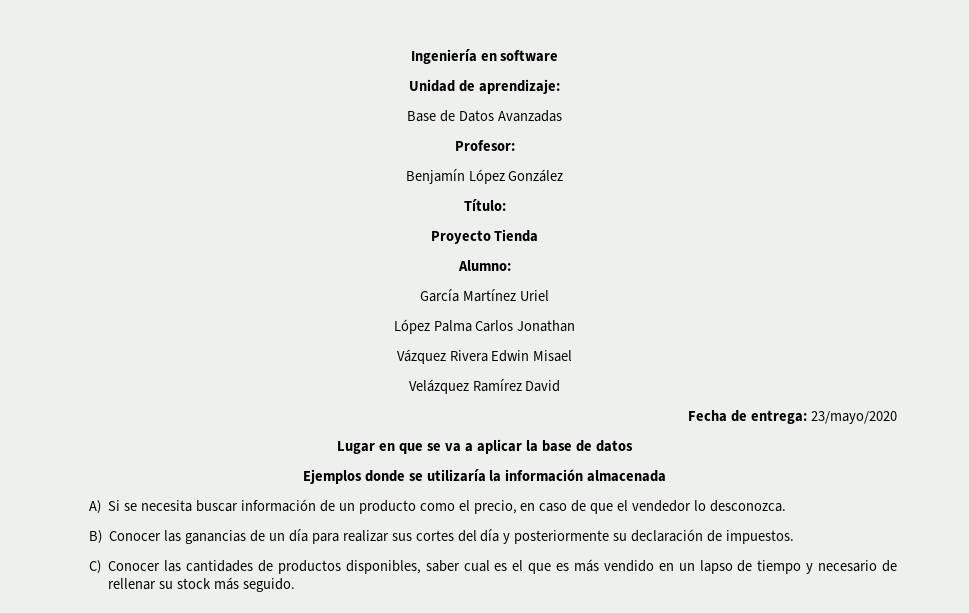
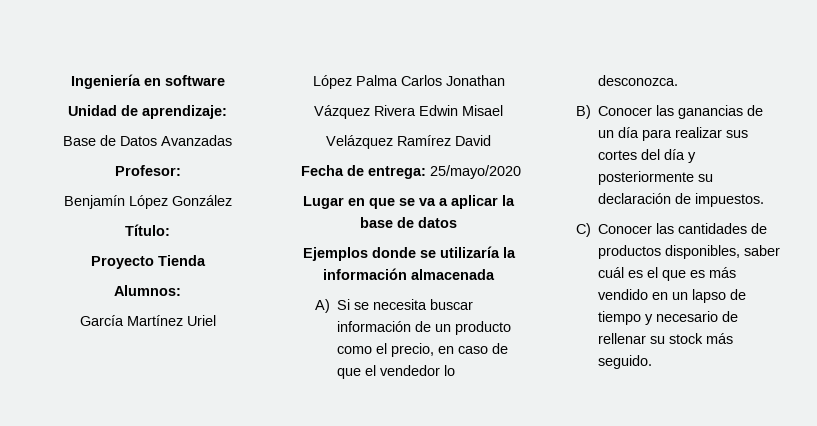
- Alumno:
+ Alumnos:
- Fecha de entrega: 23/mayo/2020
+ Fecha de entrega: 25/mayo/2020
- C) Conocer las cantidades de productos disponibles, saber cual es el que es más vendido en un lapso de tiempo y necesario de rellenar su stock más seguido.
+ C) Conocer las cantidades de productos disponibles, saber cuál es el que es más vendido en un lapso de tiempo y necesario de rellenar su stock más seguido.

